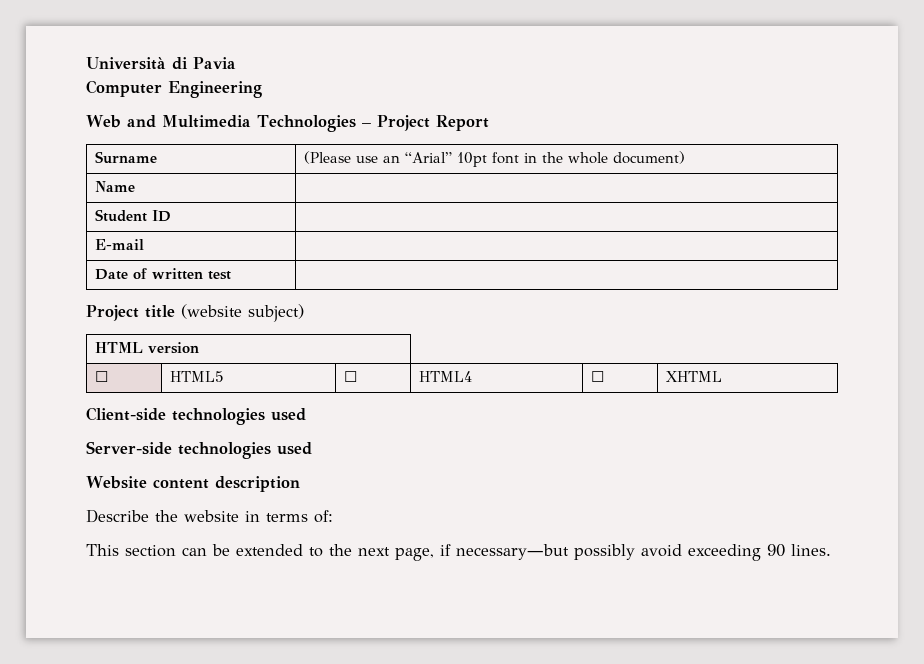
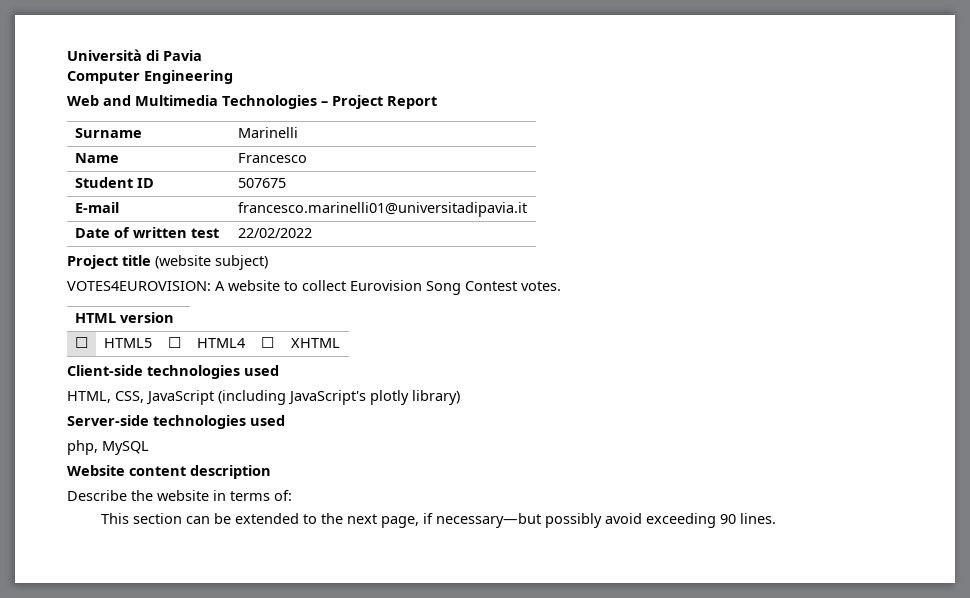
- Surname | (Please use an “Arial” 10pt font in the whole document)
+ Surname | Marinelli
- Name |
+ Name | Francesco
- Student ID |
+ Student ID | 507675
- E-mail |
+ E-mail | francesco.marinelli01@universitadipavia.it
- Date of written test |
+ Date of written test | 22/02/2022
+ VOTES4EUROVISION: A website to collect Eurovision Song Contest votes.
+ HTML, CSS, JavaScript (including JavaScript's plotly library)
+ php, MySQL

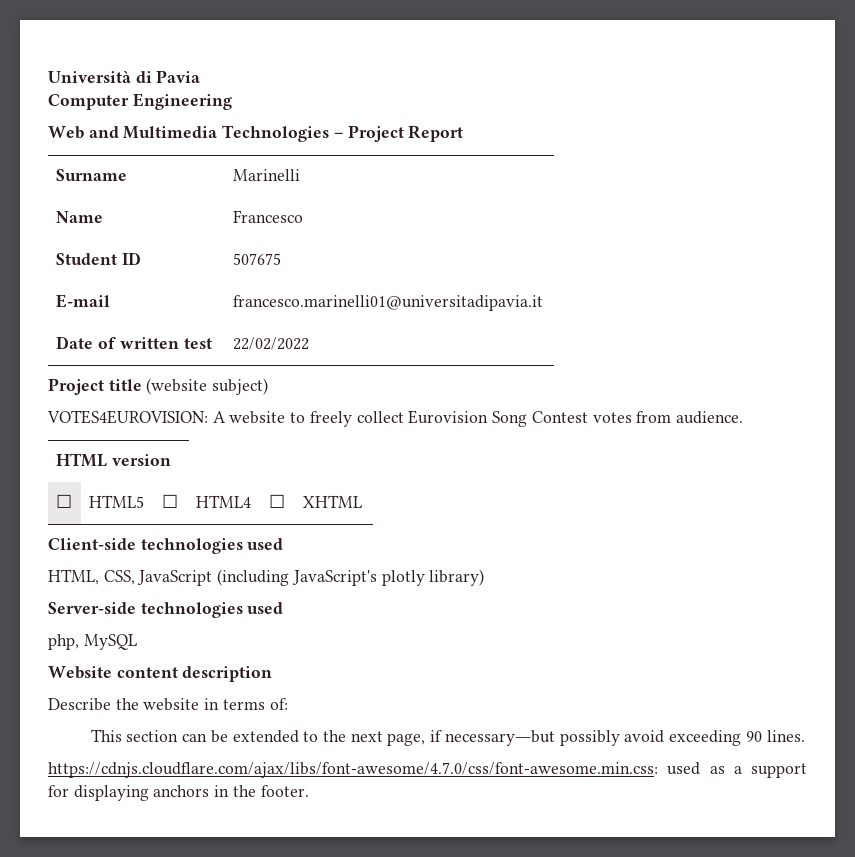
- VOTES4EUROVISION: A website to collect Eurovision Song Contest votes.
+ VOTES4EUROVISION: A website to freely collect Eurovision Song Contest votes from audience.
+ https://cdnjs.cloudflare.com/ajax/libs/font-awesome/4.7.0/css/font-awesome.min.css: used as a support for displaying anchors in the footer.

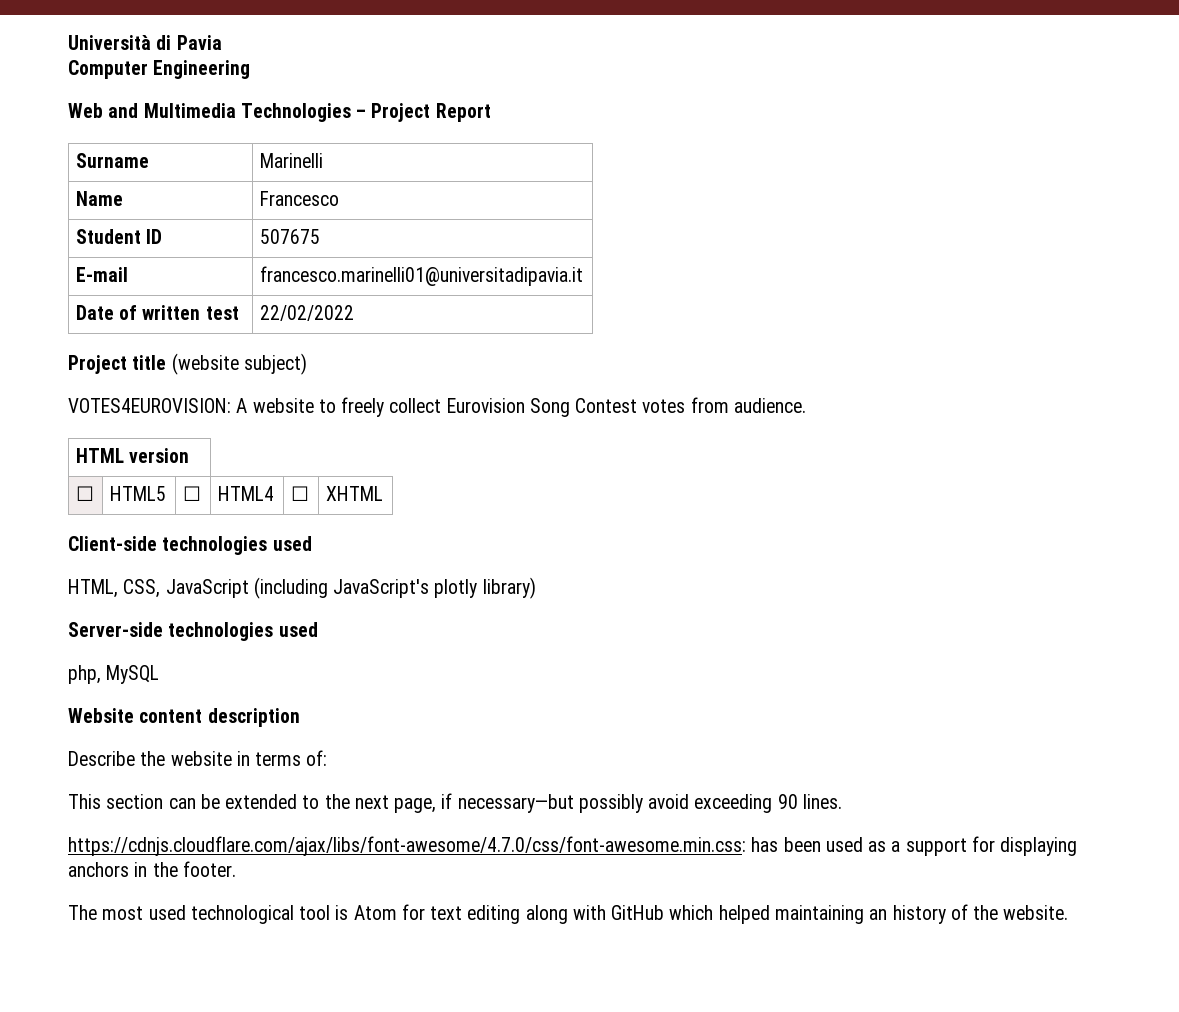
- https://cdnjs.cloudflare.com/ajax/libs/font-awesome/4.7.0/css/font-awesome.min.css: used as a support for displaying anchors in the footer.
+ https://cdnjs.cloudflare.com/ajax/libs/font-awesome/4.7.0/css/font-awesome.min.css: has been used as a support for displaying anchors in the footer.
+ The most used technological tool is Atom for text editing along with GitHub which helped maintaining an history of the website.

